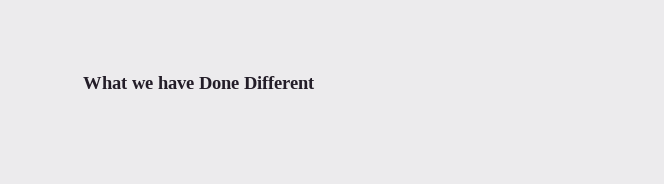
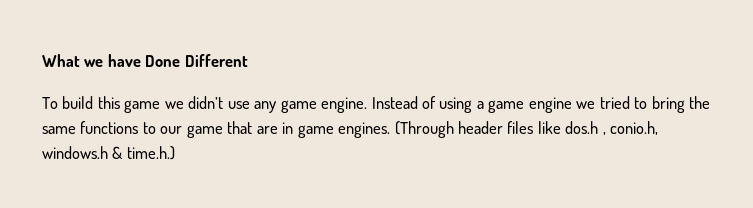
+ To build this game we didn’t use any game engine. Instead of using a game engine we tried to bring the same functions to our game that are in game engines. (Through header files like dos.h , conio.h, windows.h & time.h.)

